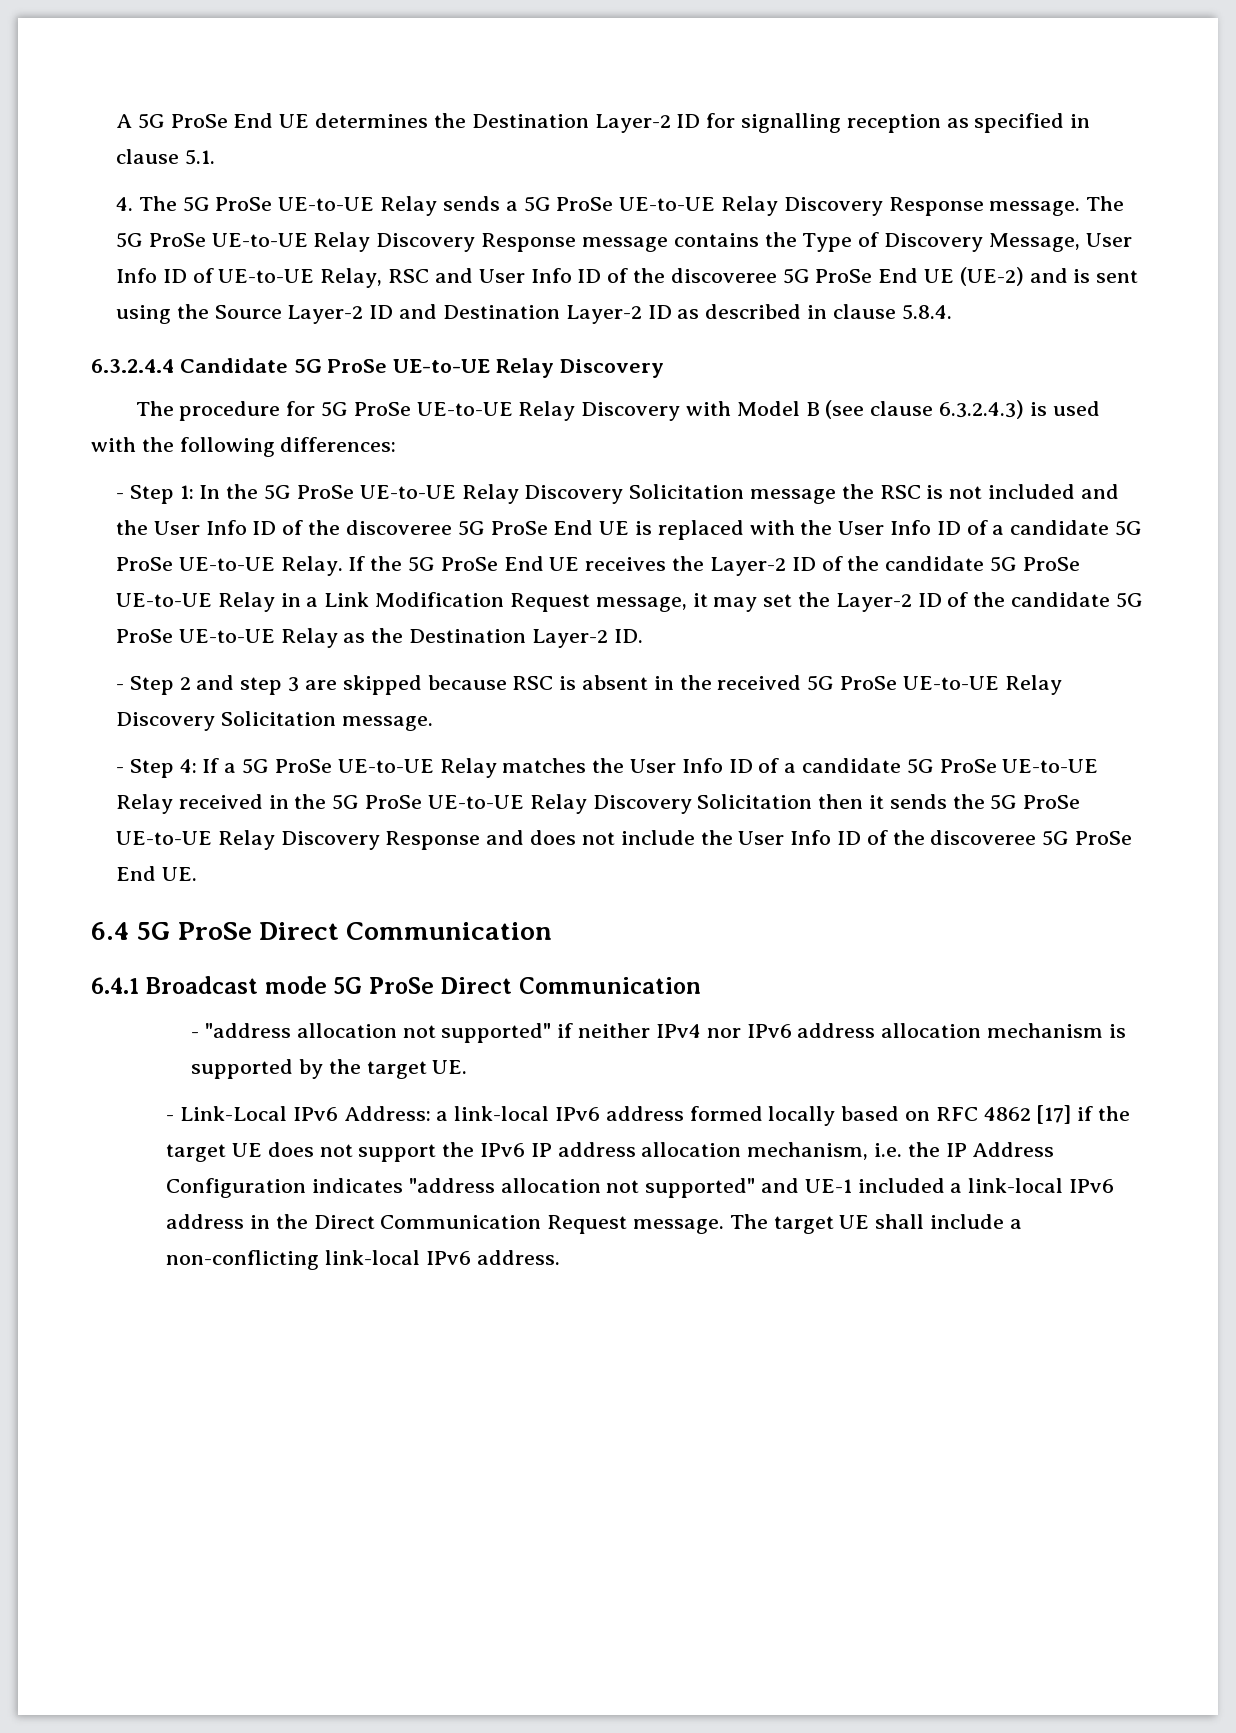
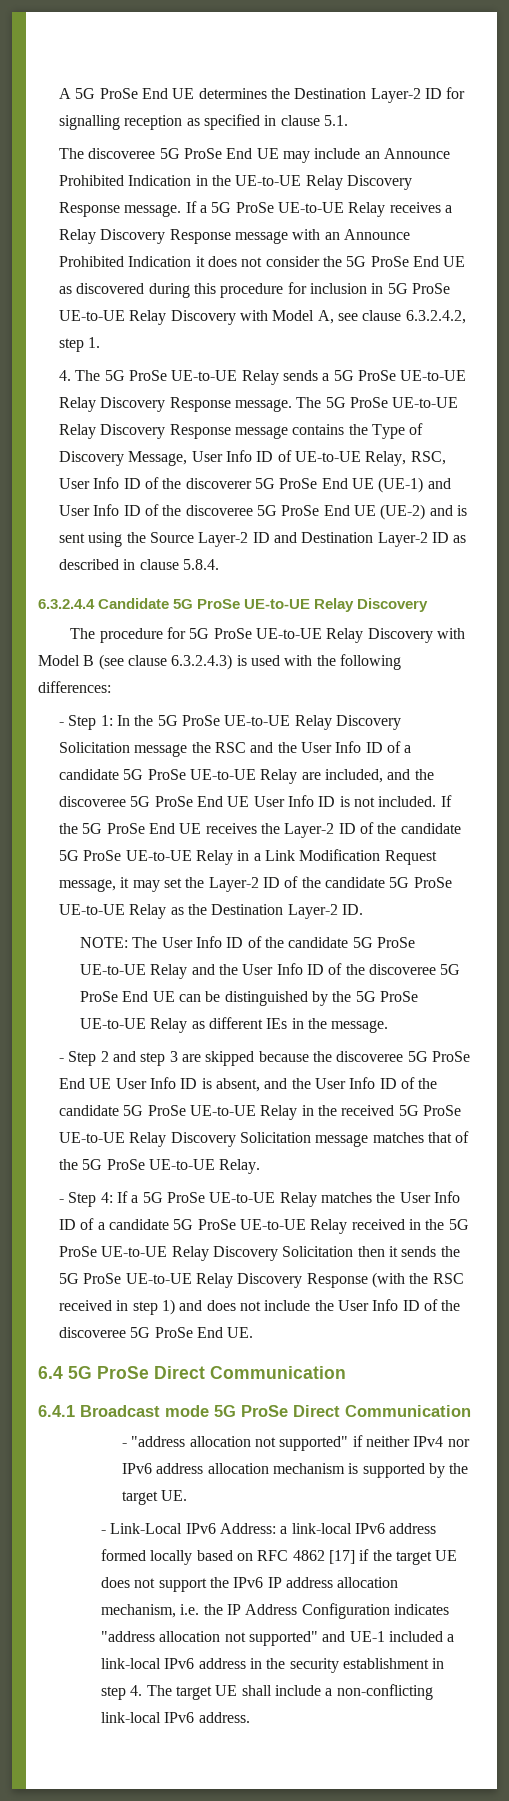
+ The discoveree 5G ProSe End UE may include an Announce Prohibited Indication in the UE-to-UE Relay Discovery Response message. If a 5G ProSe UE-to-UE Relay receives a Relay Discovery Response message with an Announce Prohibited Indication it does not consider the 5G ProSe End UE as discovered during this procedure for inclusion in 5G ProSe UE-to-UE Relay Discovery with Model A, see clause 6.3.2.4.2, step 1.
- The 5G ProSe UE-to-UE Relay Discovery Response message contains the Type of Discovery Message, User Info ID of UE-to-UE Relay, RSC and User Info ID of the discoveree 5G ProSe End UE (UE-2) and is sent using the Source Layer-2 ID and Destination Layer-2 ID as described in clause 5.8.4.
+ The 5G ProSe UE-to-UE Relay Discovery Response message contains the Type of Discovery Message, User Info ID of UE-to-UE Relay, RSC, User Info ID of the discoverer 5G ProSe End UE (UE-1) and User Info ID of the discoveree 5G ProSe End UE (UE-2) and is sent using the Source Layer-2 ID and Destination Layer-2 ID as described in clause 5.8.4.
- - Step 1: In the 5G ProSe UE-to-UE Relay Discovery Solicitation message the RSC is not included and the User Info ID of the discoveree 5G ProSe End UE is replaced with the User Info ID of a candidate 5G ProSe UE-to-UE Relay.
+ - Step 1: In the 5G ProSe UE-to-UE Relay Discovery Solicitation message the RSC and the User Info ID of a candidate 5G ProSe UE-to-UE Relay are included, and the discoveree 5G ProSe End UE User Info ID is not included.
+ NOTE: The User Info ID of the candidate 5G ProSe UE-to-UE Relay and the User Info ID of the discoveree 5G ProSe End UE can be distinguished by the 5G ProSe UE-to-UE Relay as different IEs in the message.
- - Step 2 and step 3 are skipped because RSC is absent in the received 5G ProSe UE-to-UE Relay Discovery Solicitation message.
+ - Step 2 and step 3 are skipped because the discoveree 5G ProSe End UE User Info ID is absent, and the User Info ID of the candidate 5G ProSe UE-to-UE Relay in the received 5G ProSe UE-to-UE Relay Discovery Solicitation message matches that of the 5G ProSe UE-to-UE Relay.
- - Step 4: If a 5G ProSe UE-to-UE Relay matches the User Info ID of a candidate 5G ProSe UE-to-UE Relay received in the 5G ProSe UE-to-UE Relay Discovery Solicitation then it sends the 5G ProSe UE-to-UE Relay Discovery Response and does not include the User Info ID of the discoveree 5G ProSe End UE.
+ - Step 4: If a 5G ProSe UE-to-UE Relay matches the User Info ID of a candidate 5G ProSe UE-to-UE Relay received in the 5G ProSe UE-to-UE Relay Discovery Solicitation then it sends the 5G ProSe UE-to-UE Relay Discovery Response (with the RSC received in step 1) and does not include the User Info ID of the discoveree 5G ProSe End UE.
- - Link-Local IPv6 Address: a link-local IPv6 address formed locally based on RFC 4862 [17] if the target UE does not support the IPv6 IP address allocation mechanism, i.e. the IP Address Configuration indicates "address allocation not supported" and UE-1 included a link-local IPv6 address in the Direct Communication Request message. The target UE shall include a non-conflicting link-local IPv6 address.
+ - Link-Local IPv6 Address: a link-local IPv6 address formed locally based on RFC 4862 [17] if the target UE does not support the IPv6 IP address allocation mechanism, i.e. the IP Address Configuration indicates "address allocation not supported" and UE-1 included a link-local IPv6 address in the security establishment in step 4. The target UE shall include a non-conflicting link-local IPv6 address.

